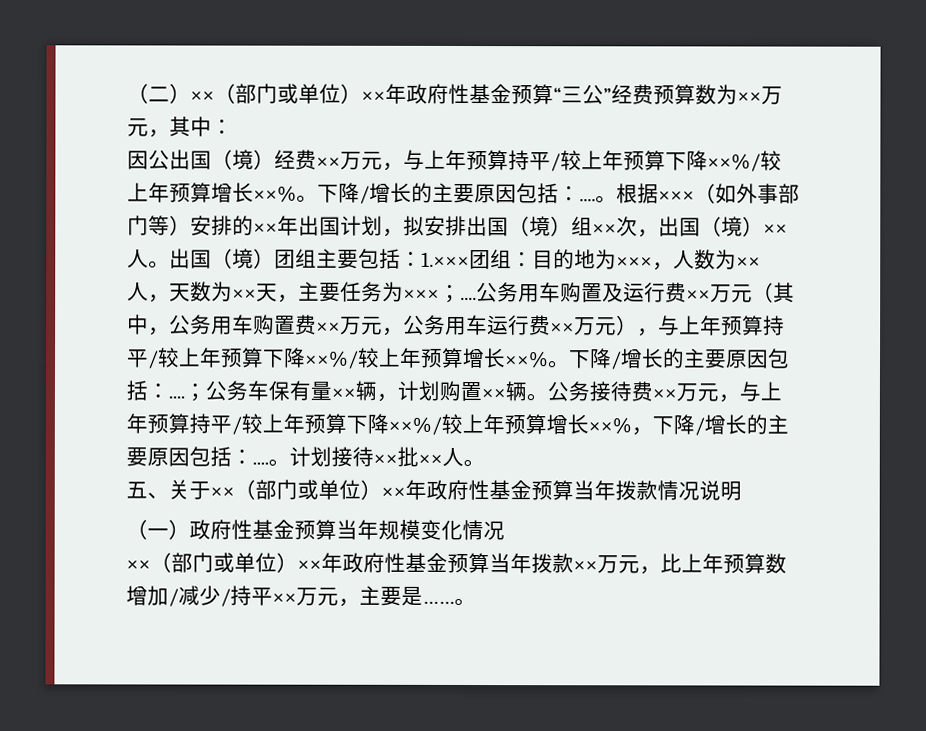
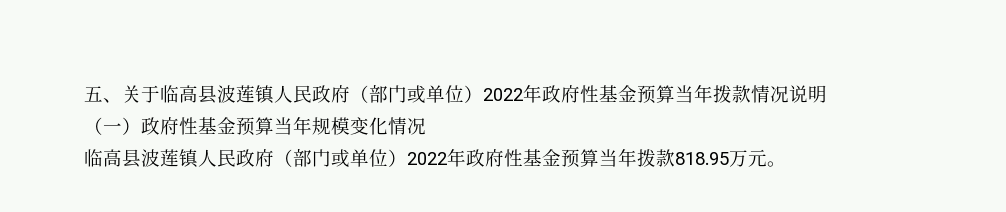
- （二）××（部门或单位）××年政府性基金预算“三公”经费预算数为××万元，其中：
- 因公出国（境）经费××万元，与上年预算持平/较上年预算下降××%/较上年预算增长××%。下降/增长的主要原因包括：....。根据×××（如外事部门等）安排的××年出国计划，拟安排出国（境）组××次，出国（境）××人。出国（境）团组主要包括：1.×××团组：目的地为×××，人数为××人，天数为××天，主要任务为×××；....公务用车购置及运行费××万元（其中，公务用车购置费××万元，公务用车运行费××万元），与上年预算持平/较上年预算下降××%/较上年预算增长××%。下降/增长的主要原因包括：....；公务车保有量××辆，计划购置××辆。公务接待费××万元，与上年预算持平/较上年预算下降××%/较上年预算增长××%，下降/增长的主要原因包括：....。计划接待××批××人。
- 五、关于××（部门或单位）××年政府性基金预算当年拨款情况说明
+ 五、关于临高县波莲镇人民政府（部门或单位）2022年政府性基金预算当年拨款情况说明
- ××（部门或单位）××年政府性基金预算当年拨款××万元，比上年预算数增加/减少/持平××万元，主要是……。
+ 临高县波莲镇人民政府（部门或单位）2022年政府性基金预算当年拨款818.95万元。

